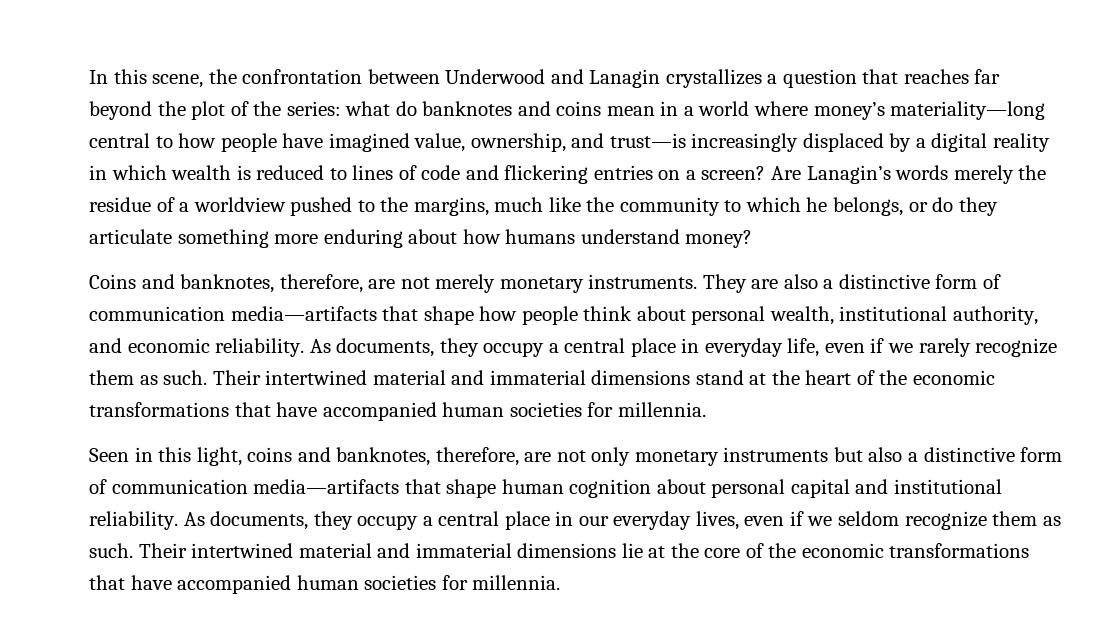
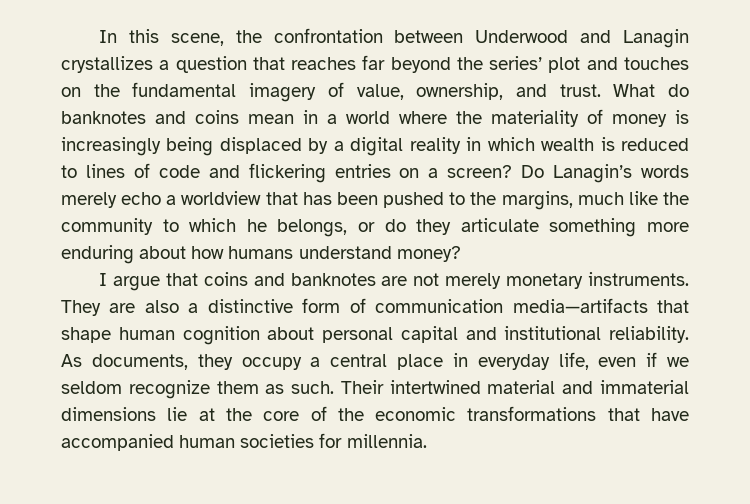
- In this scene, the confrontation between Underwood and Lanagin crystallizes a question that reaches far beyond the plot of the series: what do banknotes and coins mean in a world where money’s materiality—long central to how people have imagined value, ownership, and trust—is increasingly displaced by a digital reality in which wealth is reduced to lines of code and flickering entries on a screen?
+ In this scene, the confrontation between Underwood and Lanagin crystallizes a question that reaches far beyond the series’ plot and touches on the fundamental imagery of value, ownership, and trust. What do banknotes and coins mean in a world where the materiality of money is increasingly being displaced by a digital reality in which wealth is reduced to lines of code and flickering entries on a screen?
- Are Lanagin’s words merely the residue of a worldview pushed to the margins, much like the community to which he belongs, or do they articulate something more enduring about how humans understand money?
+ Do Lanagin’s words merely echo a worldview that has been pushed to the margins, much like the community to which he belongs, or do they articulate something more enduring about how humans understand money?
- Coins and banknotes, therefore, are not merely monetary instruments.
+ I argue that coins and banknotes are not merely monetary instruments.
- They are also a distinctive form of communication media—artifacts that shape how people think about personal wealth, institutional authority, and economic reliability. As documents, they occupy a central place in everyday life, even if we rarely recognize them as such. Their intertwined material and immaterial dimensions stand at the heart of the economic transformations that have accompanied human societies for millennia.
- Seen in this light, coins and banknotes, therefore, are not only monetary instruments but also a distinctive form of communication media—artifacts that shape human cognition about personal capital and institutional reliability.
+ They are also a distinctive form of communication media—artifacts that shape human cognition about personal capital and institutional reliability.
- As documents, they occupy a central place in our everyday lives, even if we seldom recognize them as such.
+ As documents, they occupy a central place in everyday life, even if we seldom recognize them as such.

